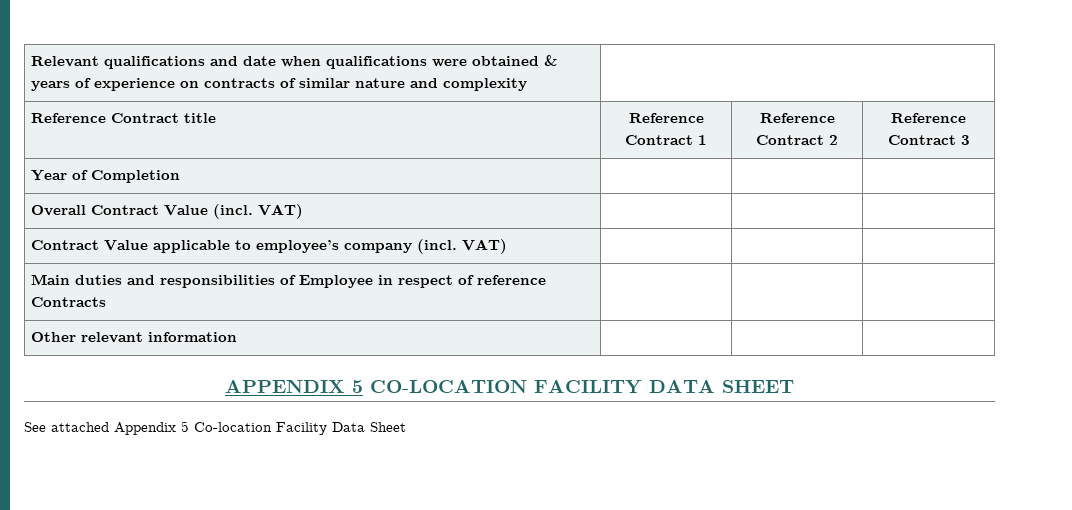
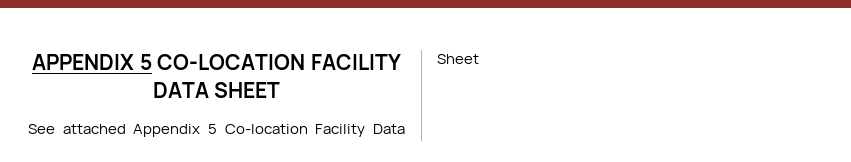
- Relevant qualifications and date when qualifications were obtained & years of experience on contracts of similar nature and complexity |
- Reference Contract title | Reference Contract 1 | Reference Contract 2 | Reference Contract 3
- Year of Completion | | |
- Overall Contract Value (incl. VAT) | | |
- Contract Value applicable to employee’s company (incl. VAT) | | |
- Main duties and responsibilities of Employee in respect of reference Contracts | | |
- Other relevant information | | |

